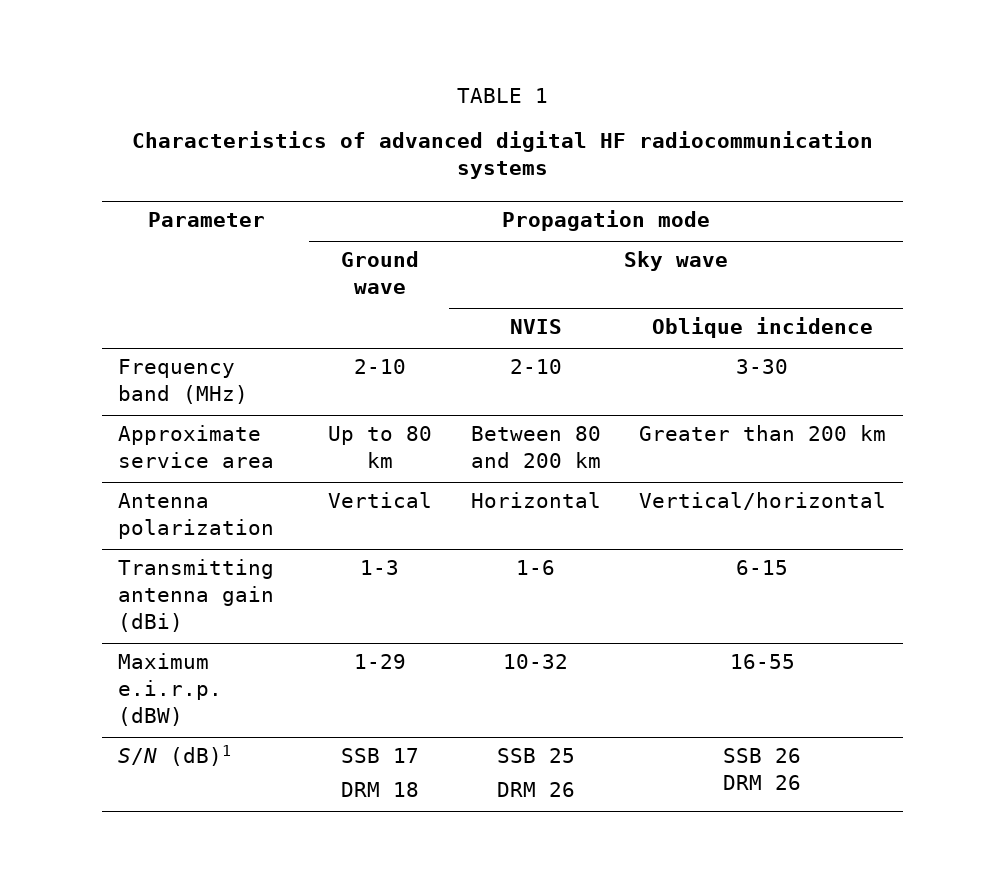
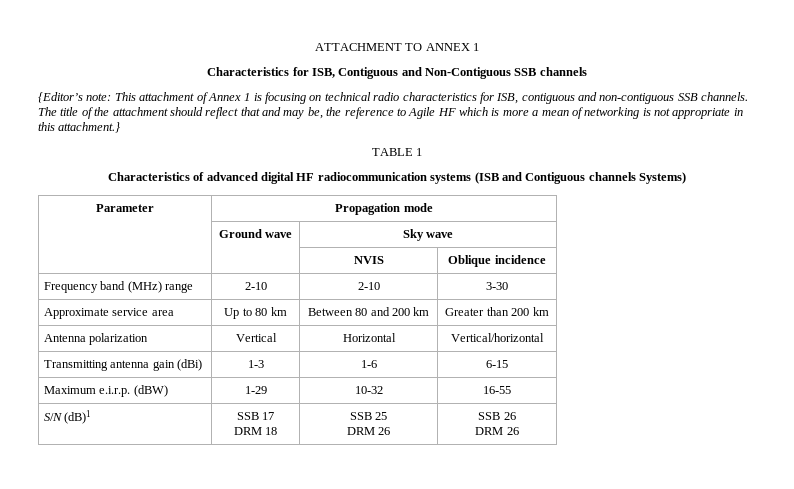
+ ATTACHMENT TO ANNEX 1
+ Characteristics for ISB, Contiguous and Non-Contiguous SSB channels
+ {Editor’s note: This attachment of Annex 1 is focusing on technical radio characteristics for ISB, contiguous and non-contiguous SSB channels. The title of the attachment should reflect that and may be, the reference to Agile HF which is more a mean of networking is not appropriate in this attachment.}
- Characteristics of advanced digital HF radiocommunication systems
+ Characteristics of advanced digital HF radiocommunication systems (ISB and Contiguous channels Systems)
- Frequency band (MHz) | 2-10 | 2-10 | 3-30
+ Frequency band (MHz) range | 2-10 | 2-10 | 3-30

